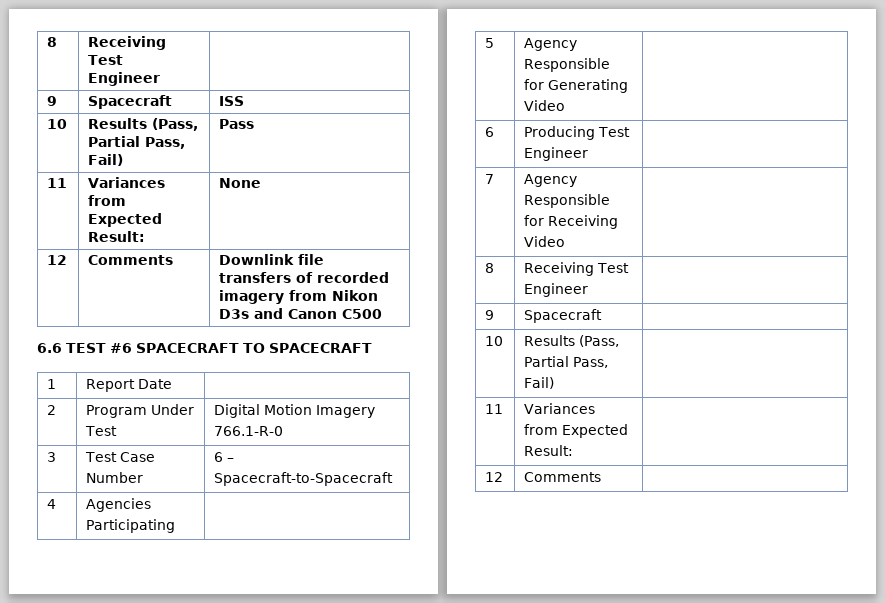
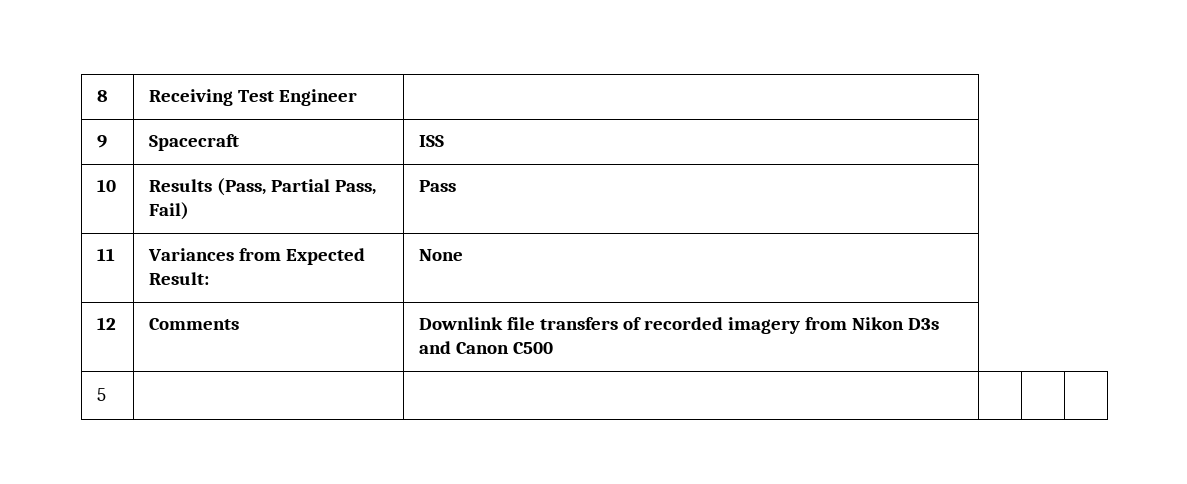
- 6.6 TEST #6 SPACECRAFT TO SPACECRAFT
- 1 | Report Date |
- 2 | Program Under Test | Digital Motion Imagery 766.1-R-0
- 3 | Test Case Number | 6 – Spacecraft-to-Spacecraft
- 4 | Agencies Participating |
- 5 | Agency Responsible for Generating Video |
- 6 | Producing Test Engineer |
- 7 | Agency Responsible for Receiving Video |
- 8 | Receiving Test Engineer |
- 9 | Spacecraft |
- 10 | Results (Pass, Partial Pass, Fail) |
- 11 | Variances from Expected Result: |
- 12 | Comments |
+ 5 | | | | |

